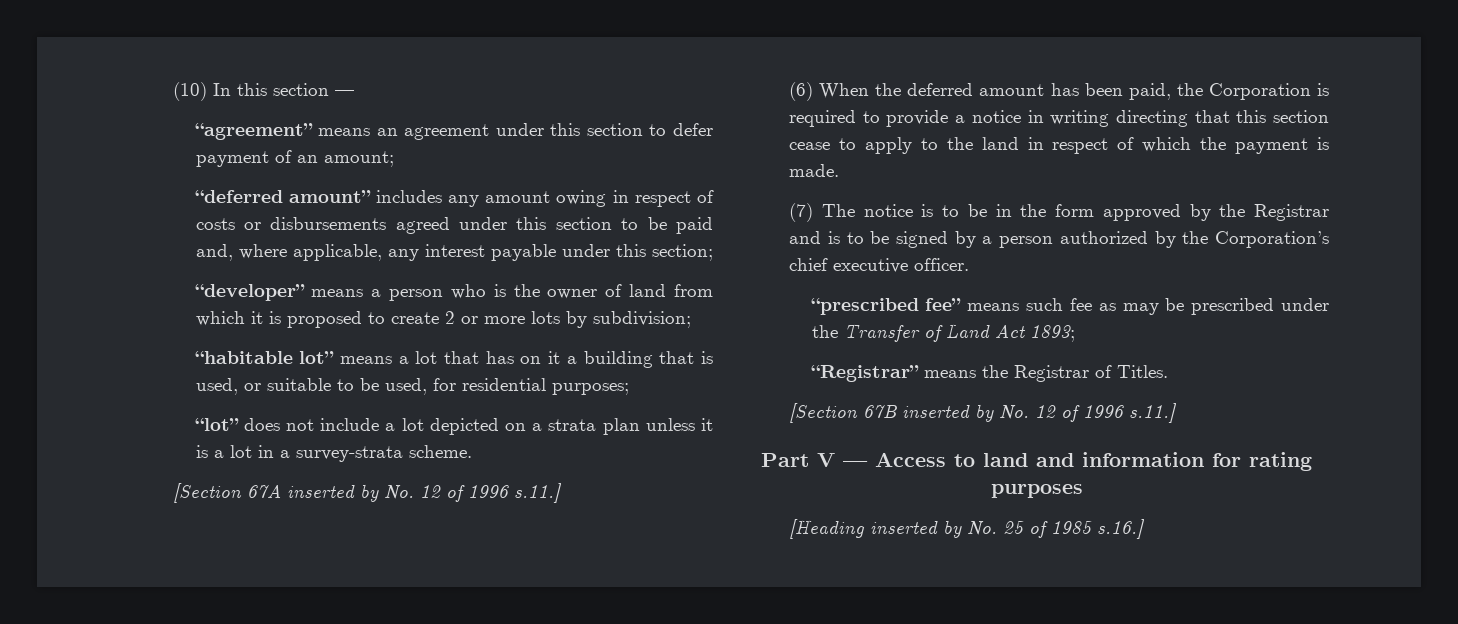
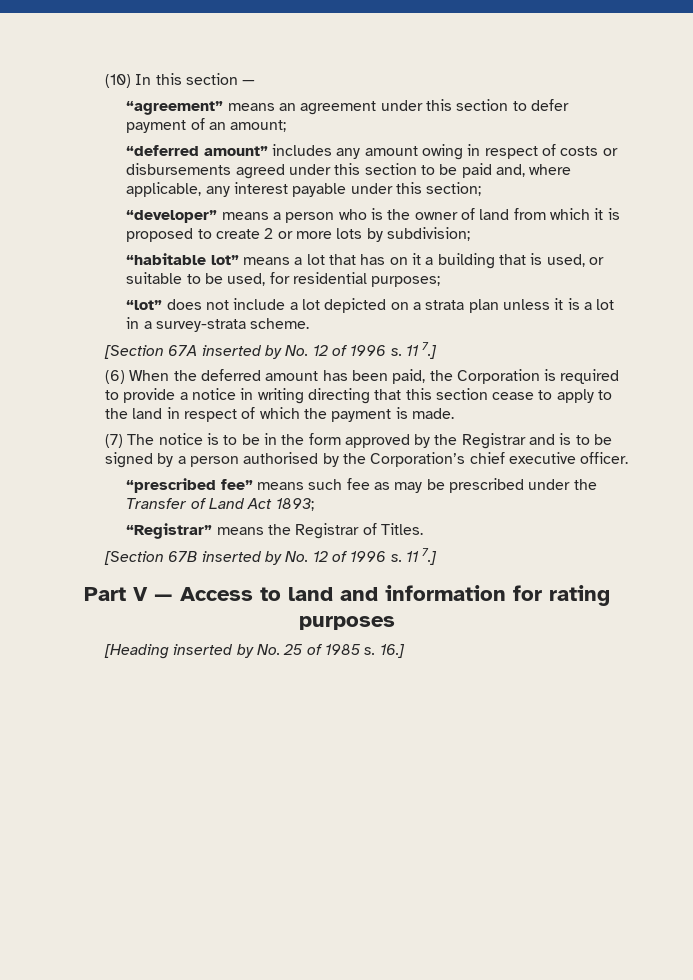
- [Section 67A inserted by No. 12 of 1996 s.11.]
+ [Section 67A inserted by No. 12 of 1996 s. 11 7.]
- (7) The notice is to be in the form approved by the Registrar and is to be signed by a person authorized by the Corporation’s chief executive officer.
+ (7) The notice is to be in the form approved by the Registrar and is to be signed by a person authorised by the Corporation’s chief executive officer.
- [Section 67B inserted by No. 12 of 1996 s.11.]
+ [Section 67B inserted by No. 12 of 1996 s. 11 7.]
- [Heading inserted by No. 25 of 1985 s.16.]
+ [Heading inserted by No. 25 of 1985 s. 16.]

